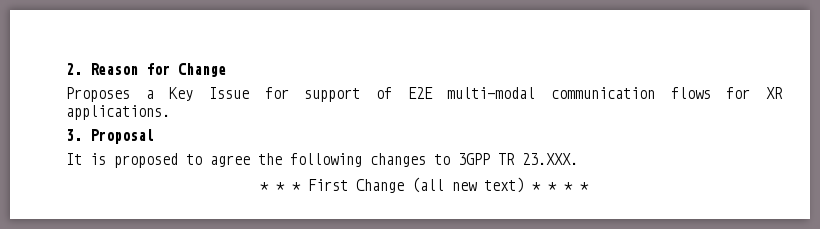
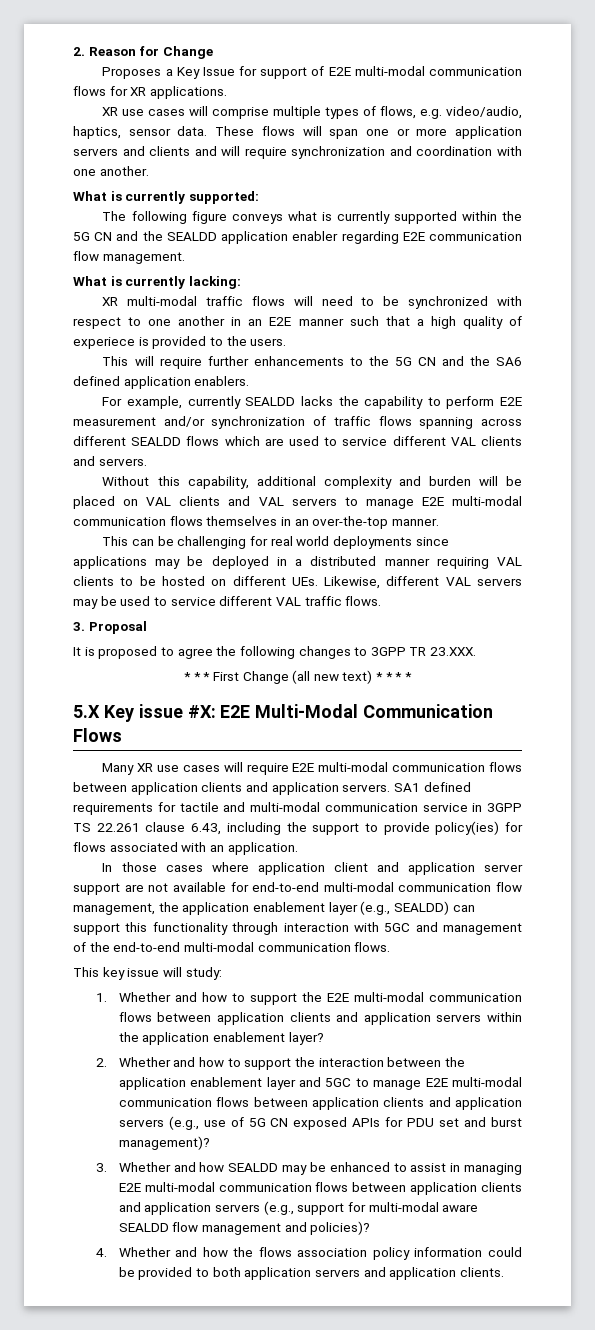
+ XR use cases will comprise multiple types of flows, e.g. video/audio, haptics, sensor data. These flows will span one or more application servers and clients and will require synchronization and coordination with one another.
+ What is currently supported:
+ The following figure conveys what is currently supported within the 5G CN and the SEALDD application enabler regarding E2E communication flow management.
+ What is currently lacking:
+ XR multi-modal traffic flows will need to be synchronized with respect to one another in an E2E manner such that a high quality of experiece is provided to the users.
+ This will require further enhancements to the 5G CN and the SA6 defined application enablers.
+ For example, currently SEALDD lacks the capability to perform E2E measurement and/or synchronization of traffic flows spanning across different SEALDD flows which are used to service different VAL clients and servers.
+ Without this capability, additional complexity and burden will be placed on VAL clients and VAL servers to manage E2E multi-modal communication flows themselves in an over-the-top manner.
+ This can be challenging for real world deployments since applications may be deployed in a distributed manner requiring VAL clients to be hosted on different UEs. Likewise, different VAL servers may be used to service different VAL traffic flows.
+ 5.X Key issue #X: E2E Multi-Modal Communication Flows
+ Many XR use cases will require E2E multi-modal communication flows between application clients and application servers. SA1 defined requirements for tactile and multi-modal communication service in 3GPP TS 22.261 clause 6.43, including the support to provide policy(ies) for flows associated with an application.
+ In those cases where application client and application server support are not available for end-to-end multi-modal communication flow management, the application enablement layer (e.g., SEALDD) can support this functionality through interaction with 5GC and management of the end-to-end multi-modal communication flows.
+ This key issue will study:
+ 1. Whether and how to support the E2E multi-modal communication flows between application clients and application servers within the application enablement layer?
+ 2. Whether and how to support the interaction between the application enablement layer and 5GC to manage E2E multi-modal communication flows between application clients and application servers (e.g., use of 5G CN exposed APIs for PDU set and burst management)?
+ 3. Whether and how SEALDD may be enhanced to assist in managing E2E multi-modal communication flows between application clients and application servers (e.g., support for multi-modal aware SEALDD flow management and policies)?
+ 4. Whether and how the flows association policy information could be provided to both application servers and application clients.

